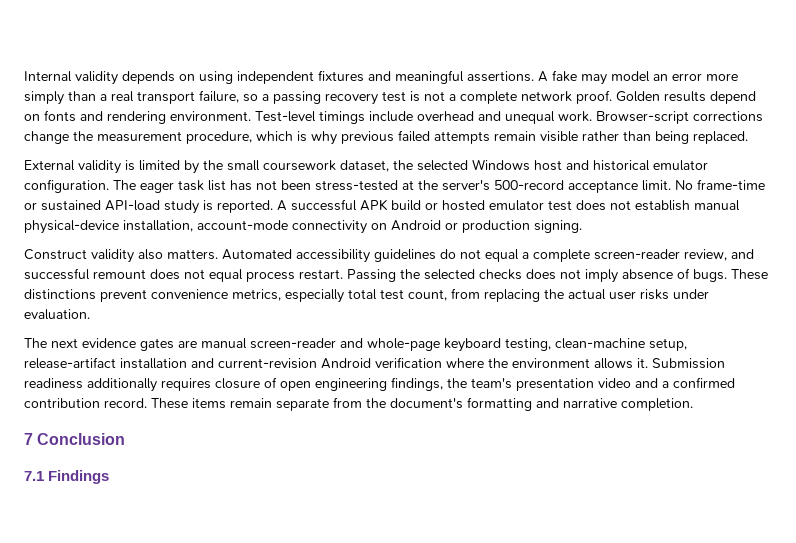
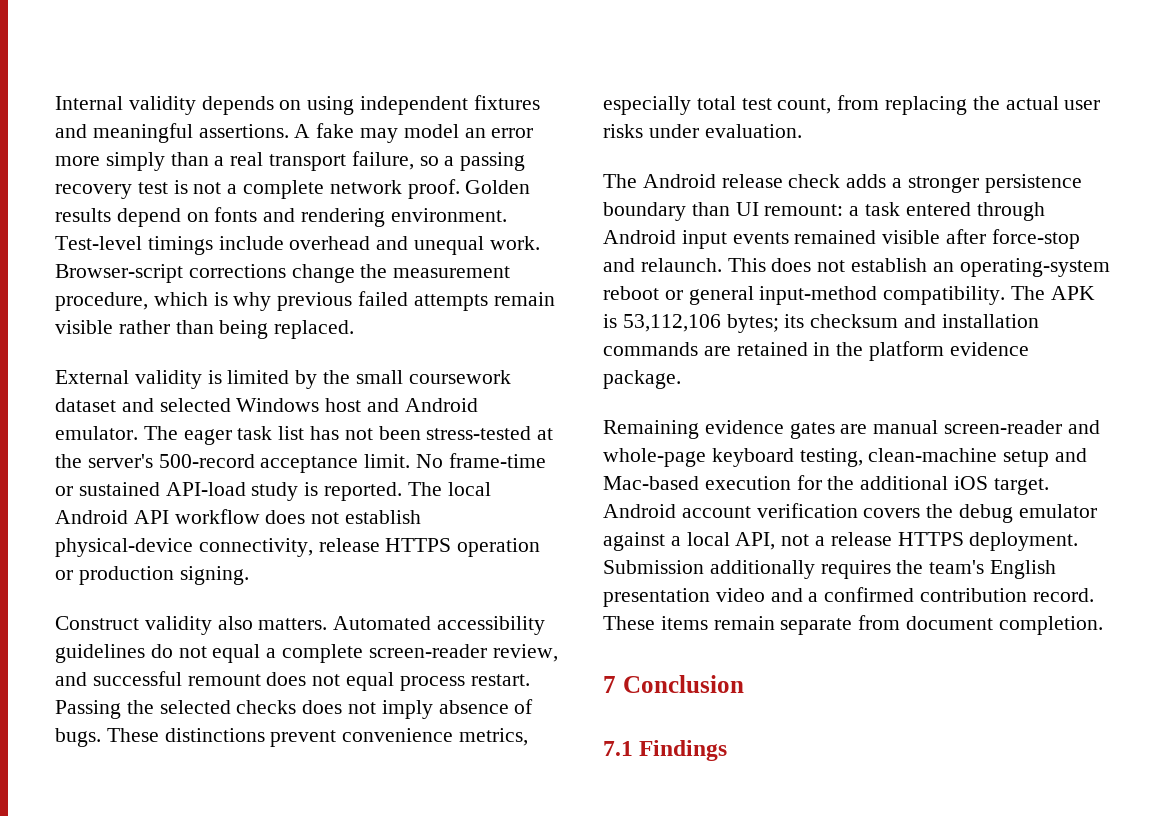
- External validity is limited by the small coursework dataset, the selected Windows host and historical emulator configuration.
+ External validity is limited by the small coursework dataset and selected Windows host and Android emulator.
- A successful APK build or hosted emulator test does not establish manual physical-device installation, account-mode connectivity on Android or production signing.
+ The local Android API workflow does not establish physical-device connectivity, release HTTPS operation or production signing.
- The next evidence gates are manual screen-reader and whole-page keyboard testing, clean-machine setup, release-artifact installation and current-revision Android verification where the environment allows it. Submission readiness additionally requires closure of open engineering findings, the team's presentation video and a confirmed contribution record.
+ The Android release check adds a stronger persistence boundary than UI remount: a task entered through Android input events remained visible after force-stop and relaunch. This does not establish an operating-system reboot or general input-method compatibility. The APK is 53,112,106 bytes; its checksum and installation commands are retained in the platform evidence package.
+ Remaining evidence gates are manual screen-reader and whole-page keyboard testing, clean-machine setup and Mac-based execution for the additional iOS target. Android account verification covers the debug emulator against a local API, not a release HTTPS deployment. Submission additionally requires the team's English presentation video and a confirmed contribution record.
- These items remain separate from the document's formatting and narrative completion.
+ These items remain separate from document completion.

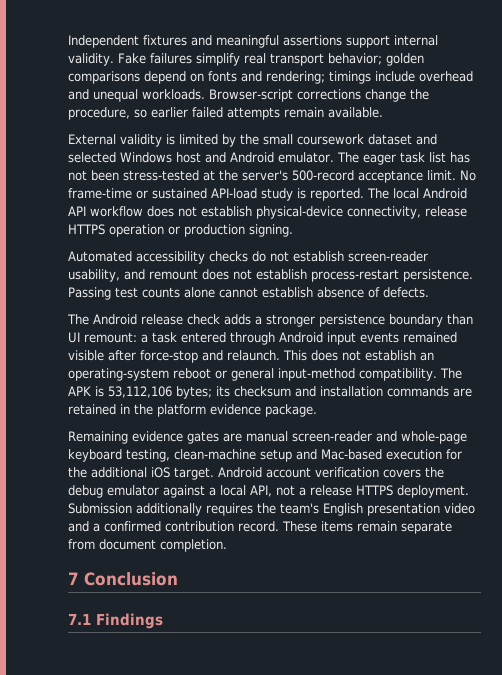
- Internal validity depends on using independent fixtures and meaningful assertions. A fake may model an error more simply than a real transport failure, so a passing recovery test is not a complete network proof. Golden results depend on fonts and rendering environment. Test-level timings include overhead and unequal work.
+ Independent fixtures and meaningful assertions support internal validity. Fake failures simplify real transport behavior; golden comparisons depend on fonts and rendering; timings include overhead and unequal workloads.
- Browser-script corrections change the measurement procedure, which is why previous failed attempts remain visible rather than being replaced.
+ Browser-script corrections change the procedure, so earlier failed attempts remain available.
- Construct validity also matters. Automated accessibility guidelines do not equal a complete screen-reader review, and successful remount does not equal process restart. Passing the selected checks does not imply absence of bugs. These distinctions prevent convenience metrics, especially total test count, from replacing the actual user risks under evaluation.
+ Automated accessibility checks do not establish screen-reader usability, and remount does not establish process-restart persistence. Passing test counts alone cannot establish absence of defects.

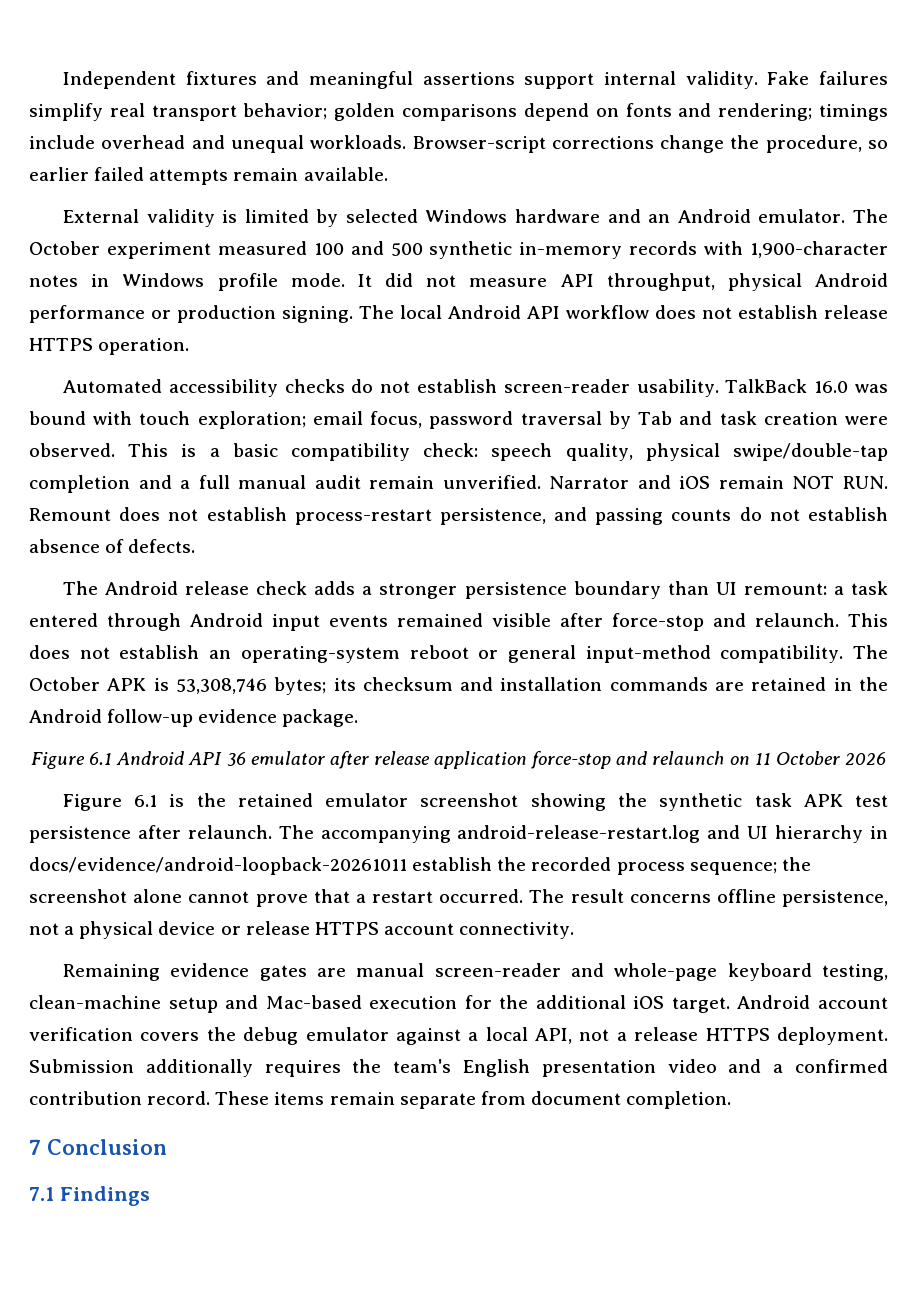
- External validity is limited by the small coursework dataset and selected Windows host and Android emulator. The eager task list has not been stress-tested at the server's 500-record acceptance limit. No frame-time or sustained API-load study is reported.
+ External validity is limited by selected Windows hardware and an Android emulator. The October experiment measured 100 and 500 synthetic in-memory records with 1,900-character notes in Windows profile mode. It did not measure API throughput, physical Android performance or production signing.
- The local Android API workflow does not establish physical-device connectivity, release HTTPS operation or production signing.
+ The local Android API workflow does not establish release HTTPS operation.
- Automated accessibility checks do not establish screen-reader usability, and remount does not establish process-restart persistence. Passing test counts alone cannot establish absence of defects.
+ Automated accessibility checks do not establish screen-reader usability. TalkBack 16.0 was bound with touch exploration; email focus, password traversal by Tab and task creation were observed. This is a basic compatibility check: speech quality, physical swipe/double-tap completion and a full manual audit remain unverified. Narrator and iOS remain NOT RUN. Remount does not establish process-restart persistence, and passing counts do not establish absence of defects.
- The APK is 53,112,106 bytes; its checksum and installation commands are retained in the platform evidence package.
+ The October APK is 53,308,746 bytes; its checksum and installation commands are retained in the Android follow-up evidence package.
+ Figure 6.1 Android API 36 emulator after release application force-stop and relaunch on 11 October 2026
+ Figure 6.1 is the retained emulator screenshot showing the synthetic task APK test persistence after relaunch. The accompanying android-release-restart.log and UI hierarchy in docs/evidence/android-loopback-20261011 establish the recorded process sequence; the screenshot alone cannot prove that a restart occurred. The result concerns offline persistence, not a physical device or release HTTPS account connectivity.

